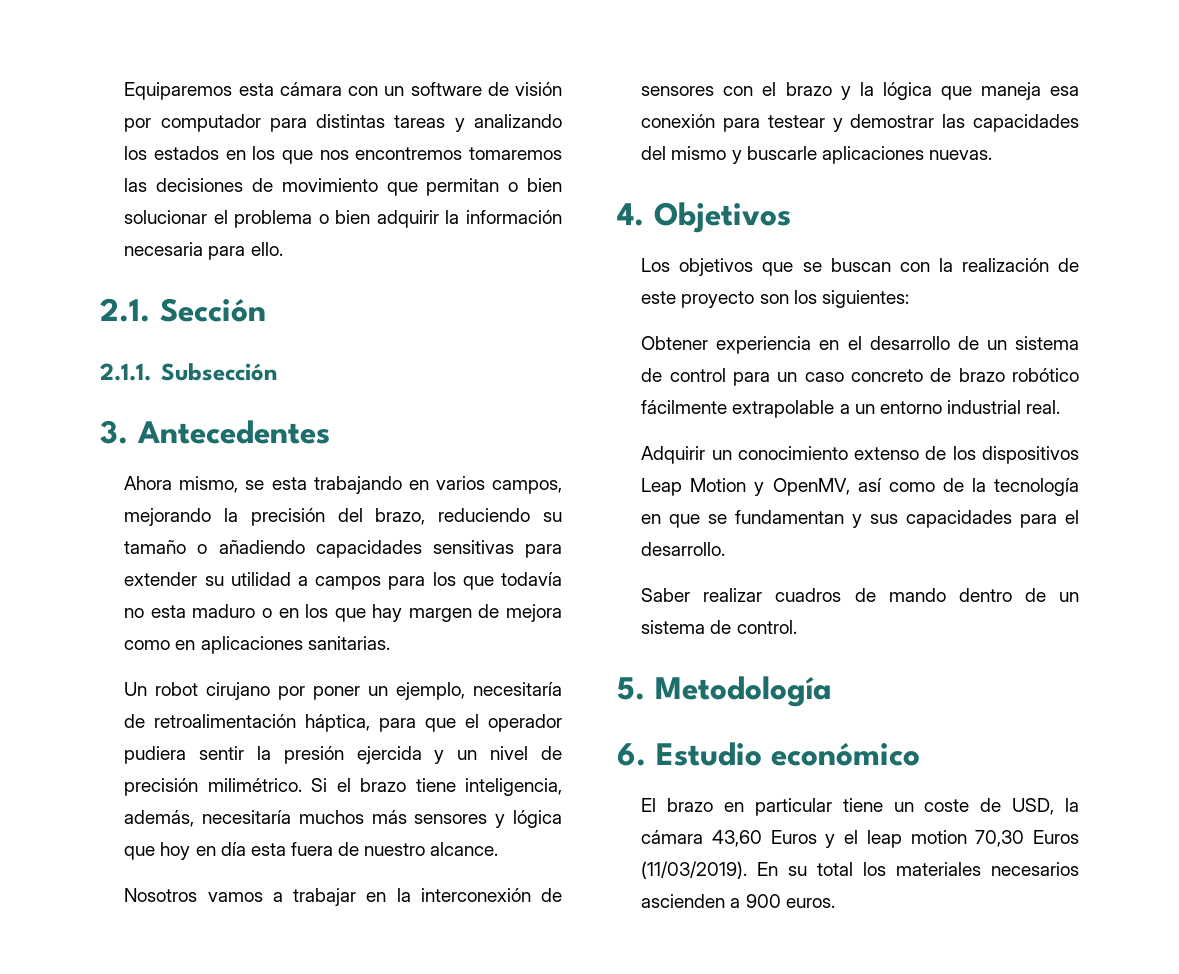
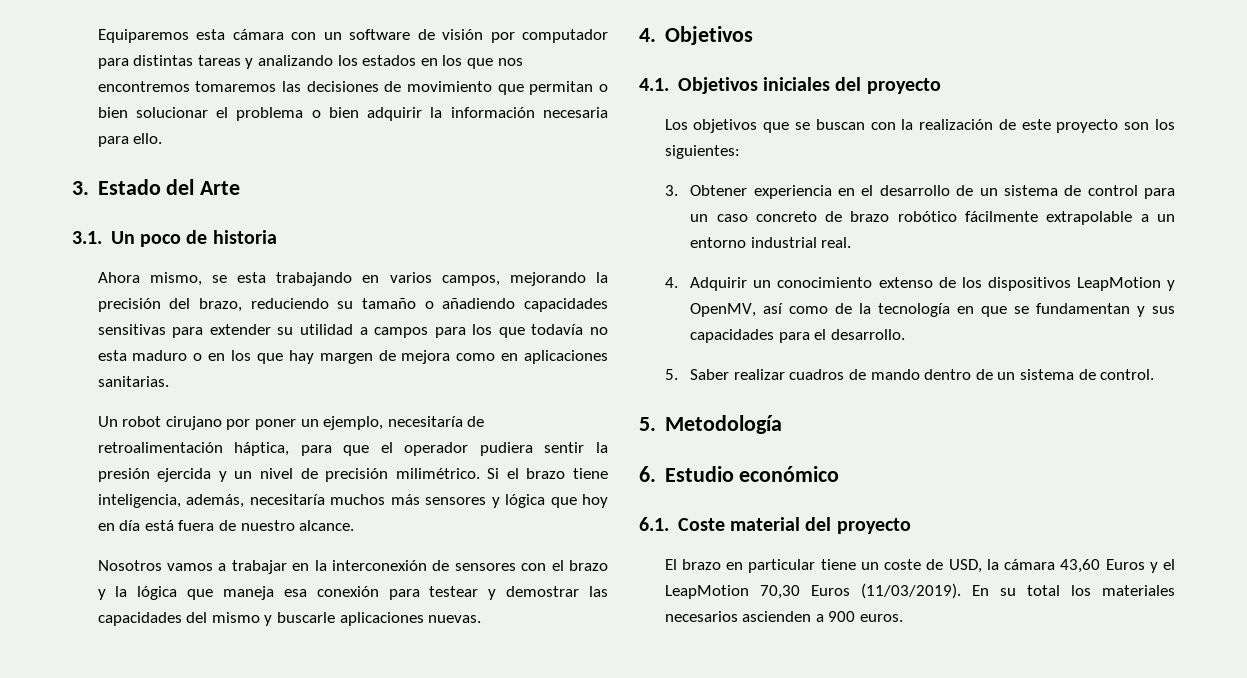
- 2.1. Sección
- 2.1.1. Subsección
- 3. Antecedentes
+ 3. Estado del Arte
+ 3.1. Un poco de historia
- Si el brazo tiene inteligencia, además, necesitaría muchos más sensores y lógica que hoy en día esta fuera de nuestro alcance.
+ Si el brazo tiene inteligencia, además, necesitaría muchos más sensores y lógica que hoy en día está fuera de nuestro alcance.
+ 4.1. Objetivos iniciales del proyecto
- Obtener experiencia en el desarrollo de un sistema de control para un caso concreto de brazo robótico fácilmente extrapolable a un entorno industrial real.
+ 3. Obtener experiencia en el desarrollo de un sistema de control para un caso concreto de brazo robótico fácilmente extrapolable a un entorno industrial real.
- Adquirir un conocimiento extenso de los dispositivos Leap Motion y OpenMV, así como de la tecnología en que se fundamentan y sus capacidades para el desarrollo.
+ 4. Adquirir un conocimiento extenso de los dispositivos LeapMotion y OpenMV, así como de la tecnología en que se fundamentan y sus capacidades para el desarrollo.
- Saber realizar cuadros de mando dentro de un sistema de control.
+ 5. Saber realizar cuadros de mando dentro de un sistema de control.
+ 6.1. Coste material del proyecto
- El brazo en particular tiene un coste de USD, la cámara 43,60 Euros y el leap motion 70,30 Euros (11/03/2019).
+ El brazo en particular tiene un coste de USD, la cámara 43,60 Euros y el LeapMotion 70,30 Euros (11/03/2019).

